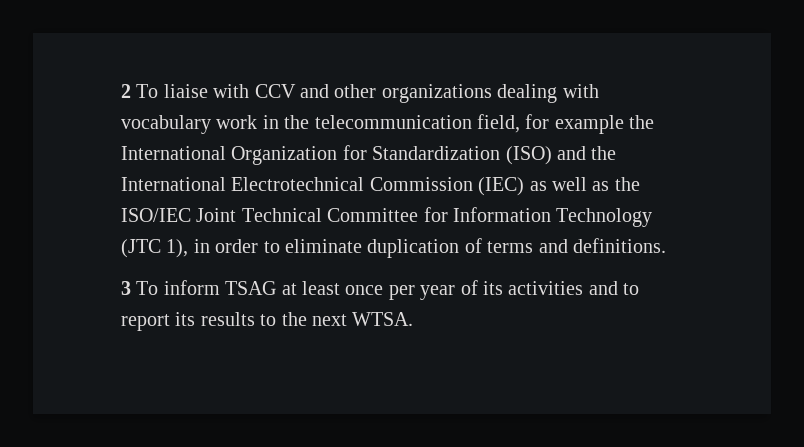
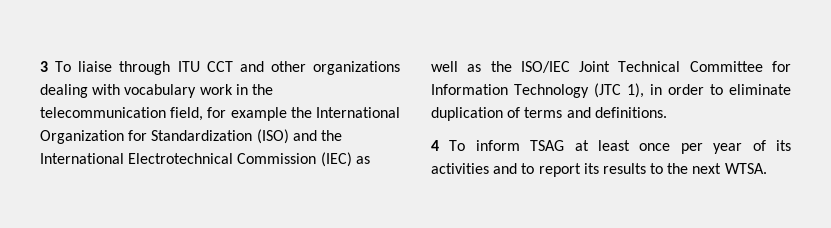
- 2 To liaise with CCV and other organizations dealing with vocabulary work in the telecommunication field, for example the International Organization for Standardization (ISO) and the International Electrotechnical Commission (IEC) as well as the ISO/IEC Joint Technical Committee for Information Technology (JTC 1), in order to eliminate duplication of terms and definitions.
+ 3 To liaise through ITU CCT and other organizations dealing with vocabulary work in the telecommunication field, for example the International Organization for Standardization (ISO) and the International Electrotechnical Commission (IEC) as well as the ISO/IEC Joint Technical Committee for Information Technology (JTC 1), in order to eliminate duplication of terms and definitions.
- 3 To inform TSAG at least once per year of its activities and to report its results to the next WTSA.
+ 4 To inform TSAG at least once per year of its activities and to report its results to the next WTSA.

